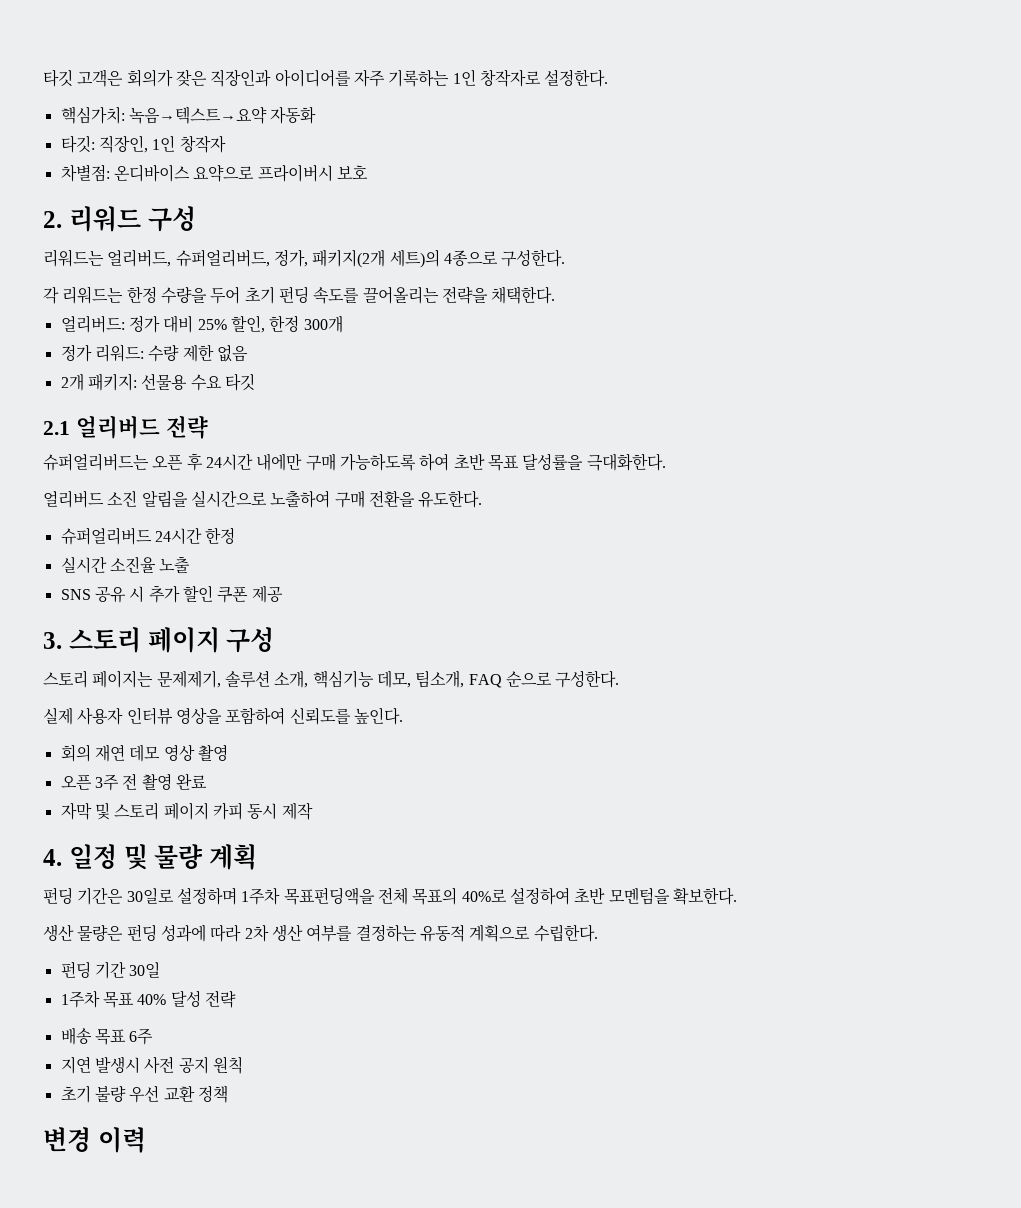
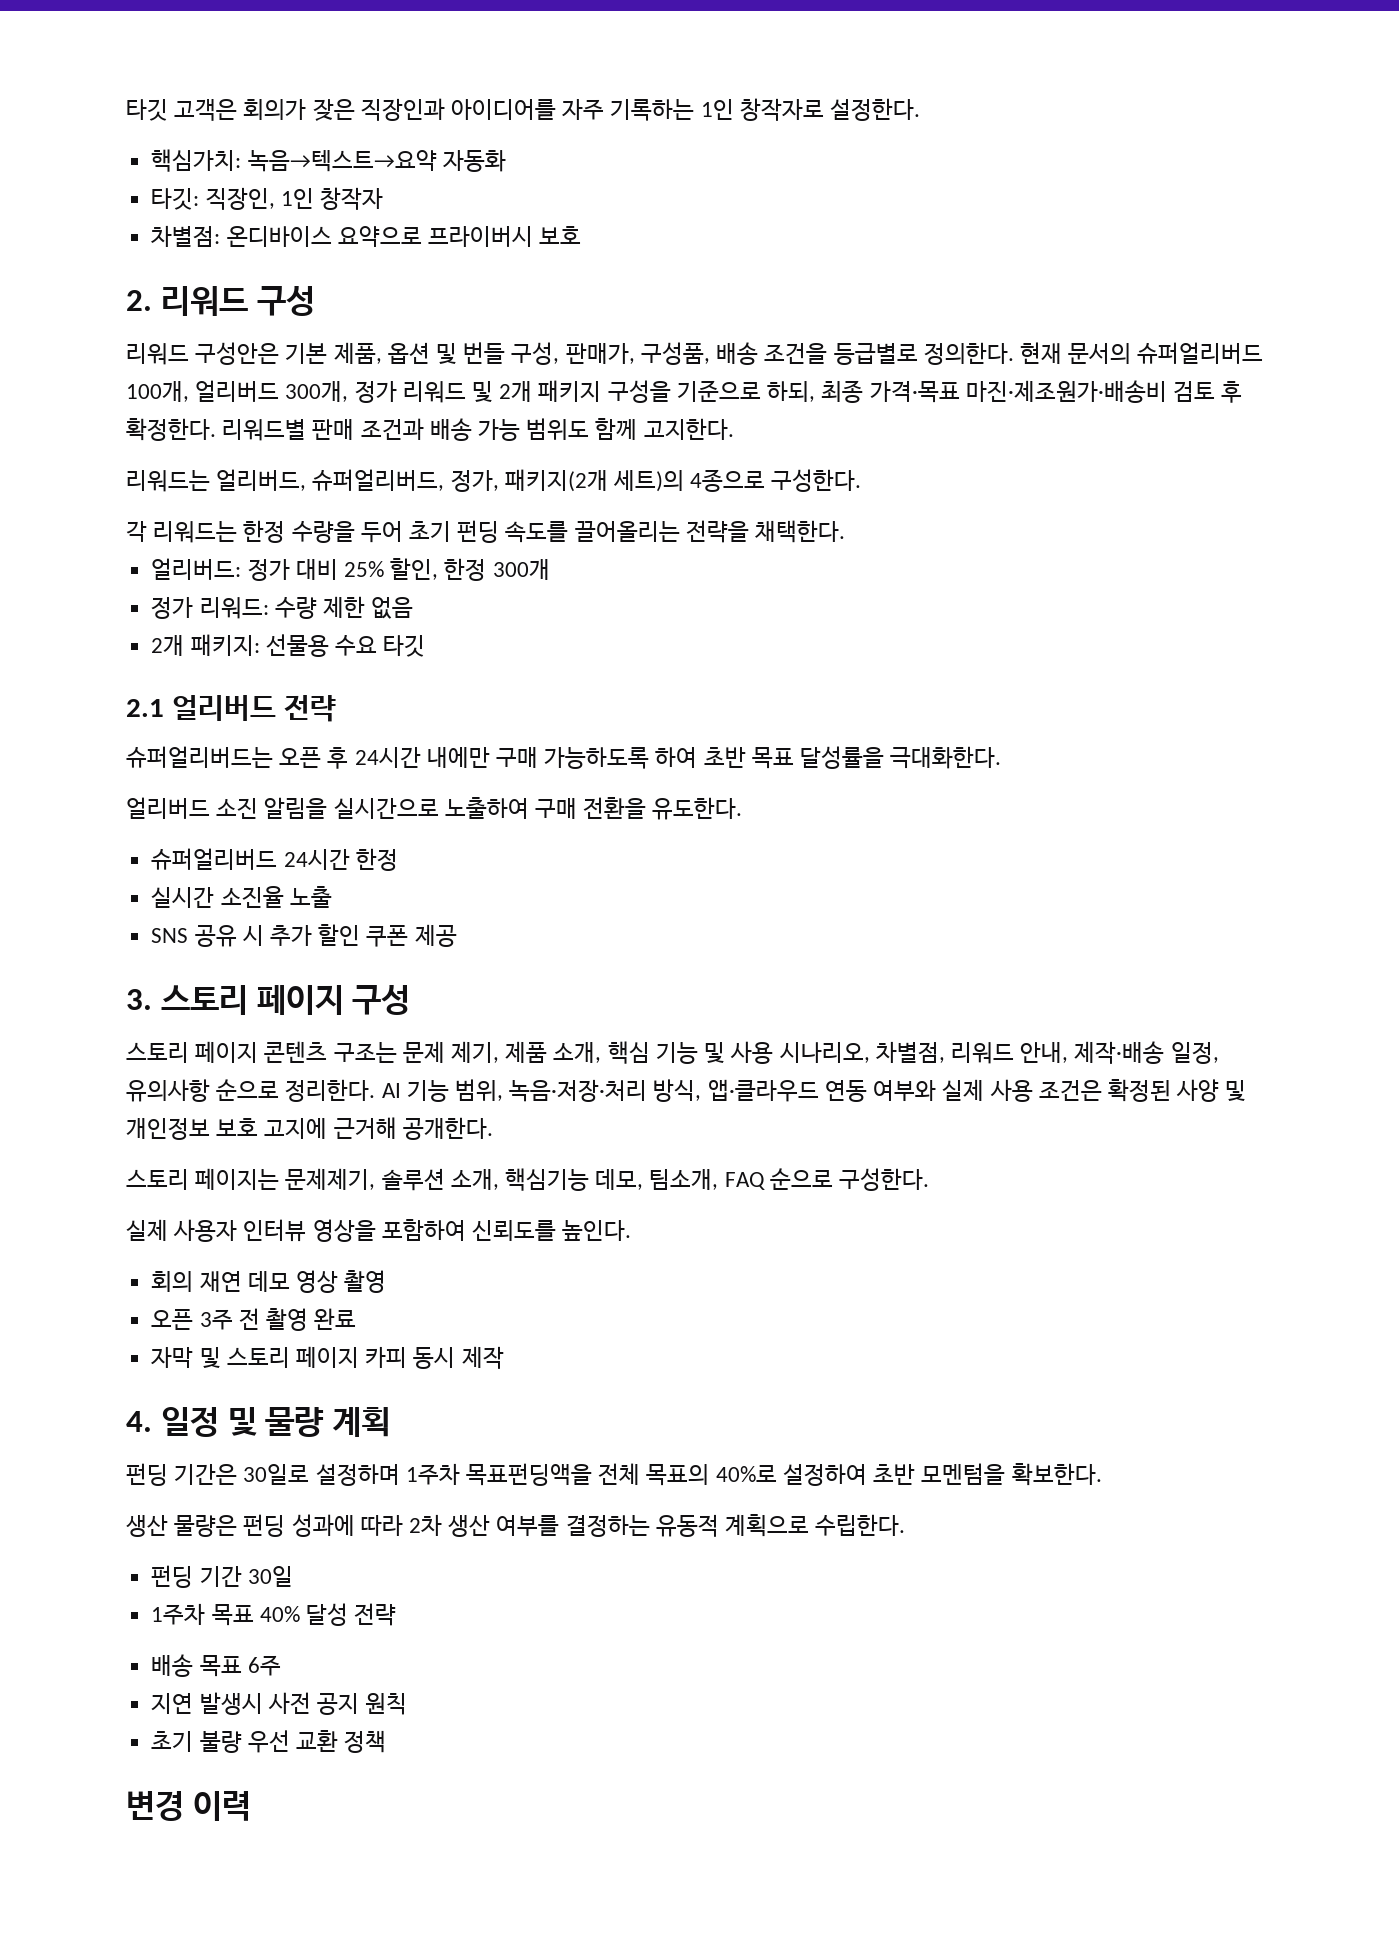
+ 리워드 구성안은 기본 제품, 옵션 및 번들 구성, 판매가, 구성품, 배송 조건을 등급별로 정의한다. 현재 문서의 슈퍼얼리버드 100개, 얼리버드 300개, 정가 리워드 및 2개 패키지 구성을 기준으로 하되, 최종 가격·목표 마진·제조원가·배송비 검토 후 확정한다. 리워드별 판매 조건과 배송 가능 범위도 함께 고지한다.
+ 스토리 페이지 콘텐츠 구조는 문제 제기, 제품 소개, 핵심 기능 및 사용 시나리오, 차별점, 리워드 안내, 제작·배송 일정, 유의사항 순으로 정리한다. AI 기능 범위, 녹음·저장·처리 방식, 앱·클라우드 연동 여부와 실제 사용 조건은 확정된 사양 및 개인정보 보호 고지에 근거해 공개한다.

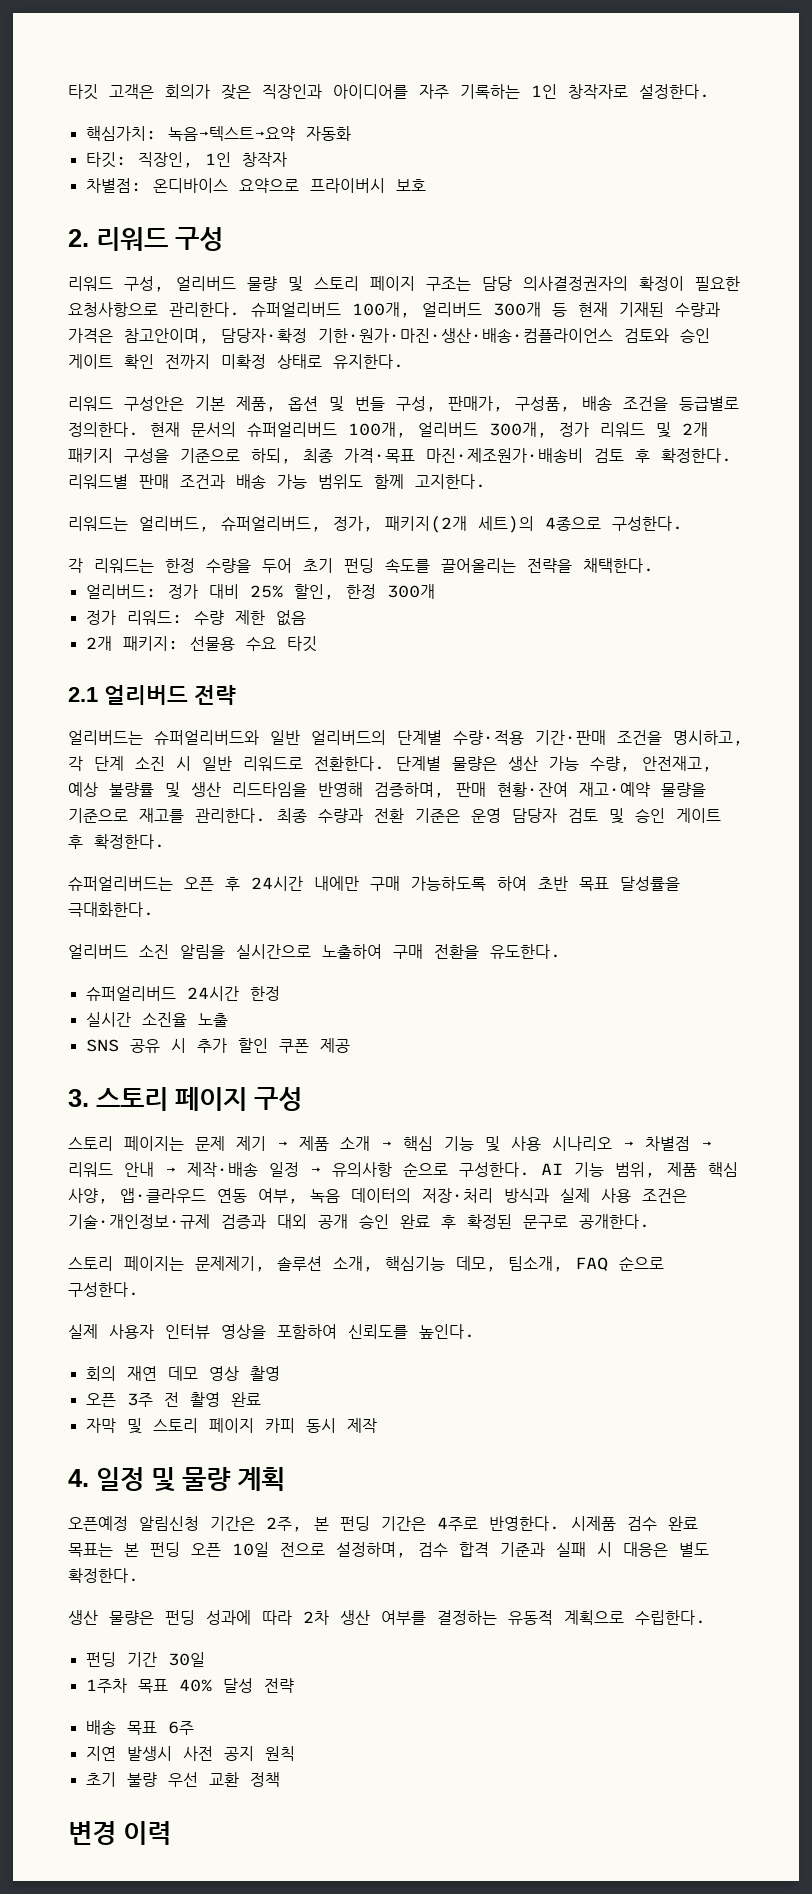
+ 리워드 구성, 얼리버드 물량 및 스토리 페이지 구조는 담당 의사결정권자의 확정이 필요한 요청사항으로 관리한다. 슈퍼얼리버드 100개, 얼리버드 300개 등 현재 기재된 수량과 가격은 참고안이며, 담당자·확정 기한·원가·마진·생산·배송·컴플라이언스 검토와 승인 게이트 확인 전까지 미확정 상태로 유지한다.
+ 얼리버드는 슈퍼얼리버드와 일반 얼리버드의 단계별 수량·적용 기간·판매 조건을 명시하고, 각 단계 소진 시 일반 리워드로 전환한다. 단계별 물량은 생산 가능 수량, 안전재고, 예상 불량률 및 생산 리드타임을 반영해 검증하며, 판매 현황·잔여 재고·예약 물량을 기준으로 재고를 관리한다. 최종 수량과 전환 기준은 운영 담당자 검토 및 승인 게이트 후 확정한다.
- 스토리 페이지 콘텐츠 구조는 문제 제기, 제품 소개, 핵심 기능 및 사용 시나리오, 차별점, 리워드 안내, 제작·배송 일정, 유의사항 순으로 정리한다.
+ 스토리 페이지는 문제 제기 → 제품 소개 → 핵심 기능 및 사용 시나리오 → 차별점 → 리워드 안내 → 제작·배송 일정 → 유의사항 순으로 구성한다.
- AI 기능 범위, 녹음·저장·처리 방식, 앱·클라우드 연동 여부와 실제 사용 조건은 확정된 사양 및 개인정보 보호 고지에 근거해 공개한다.
+ AI 기능 범위, 제품 핵심 사양, 앱·클라우드 연동 여부, 녹음 데이터의 저장·처리 방식과 실제 사용 조건은 기술·개인정보·규제 검증과 대외 공개 승인 완료 후 확정된 문구로 공개한다.
- 펀딩 기간은 30일로 설정하며 1주차 목표펀딩액을 전체 목표의 40%로 설정하여 초반 모멘텀을 확보한다.
+ 오픈예정 알림신청 기간은 2주, 본 펀딩 기간은 4주로 반영한다. 시제품 검수 완료 목표는 본 펀딩 오픈 10일 전으로 설정하며, 검수 합격 기준과 실패 시 대응은 별도 확정한다.

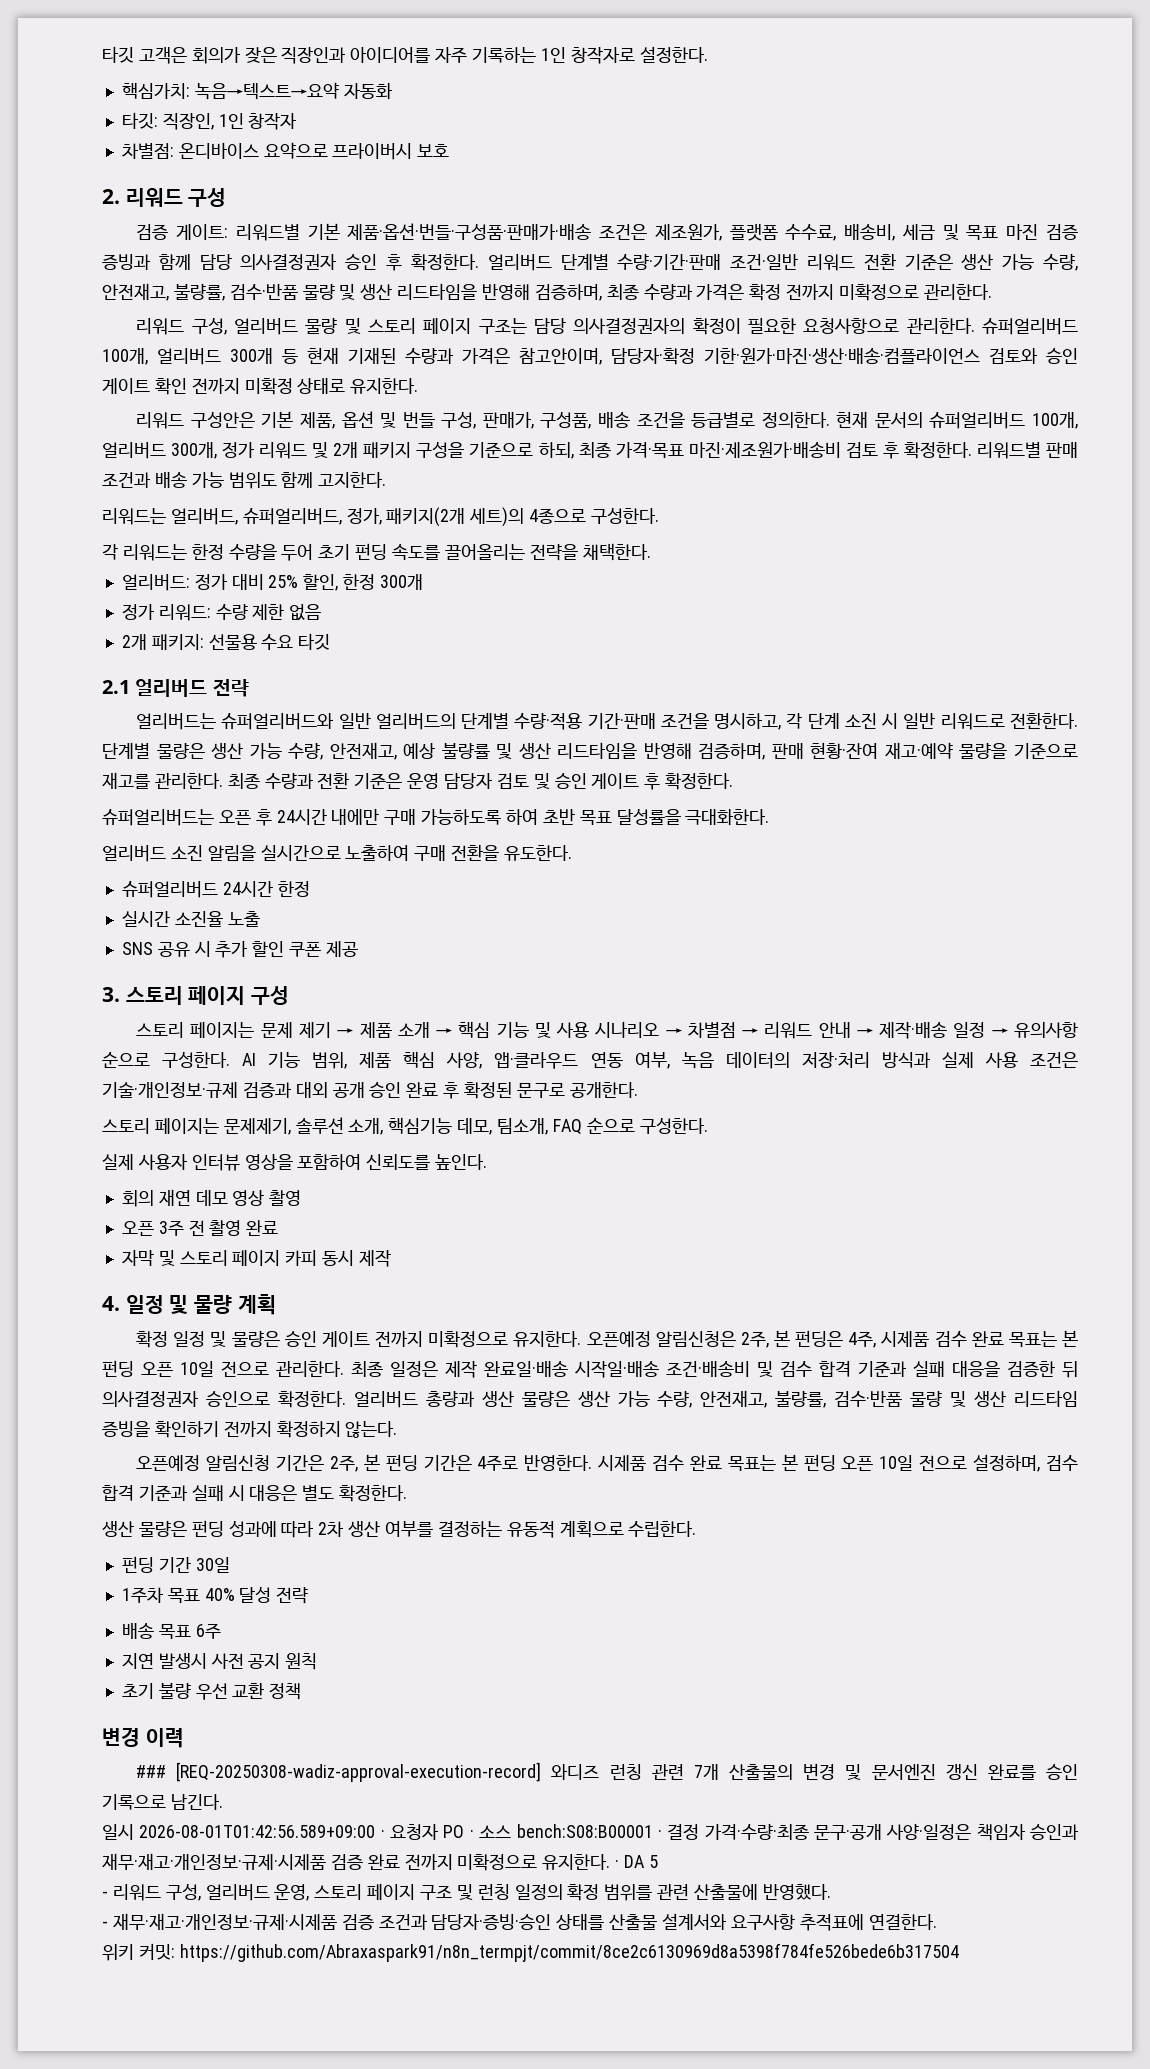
+ 검증 게이트: 리워드별 기본 제품·옵션·번들·구성품·판매가·배송 조건은 제조원가, 플랫폼 수수료, 배송비, 세금 및 목표 마진 검증 증빙과 함께 담당 의사결정권자 승인 후 확정한다. 얼리버드 단계별 수량·기간·판매 조건·일반 리워드 전환 기준은 생산 가능 수량, 안전재고, 불량률, 검수·반품 물량 및 생산 리드타임을 반영해 검증하며, 최종 수량과 가격은 확정 전까지 미확정으로 관리한다.
+ 확정 일정 및 물량은 승인 게이트 전까지 미확정으로 유지한다. 오픈예정 알림신청은 2주, 본 펀딩은 4주, 시제품 검수 완료 목표는 본 펀딩 오픈 10일 전으로 관리한다. 최종 일정은 제작 완료일·배송 시작일·배송 조건·배송비 및 검수 합격 기준과 실패 대응을 검증한 뒤 의사결정권자 승인으로 확정한다. 얼리버드 총량과 생산 물량은 생산 가능 수량, 안전재고, 불량률, 검수·반품 물량 및 생산 리드타임 증빙을 확인하기 전까지 확정하지 않는다.
+ ### [REQ-20250308-wadiz-approval-execution-record] 와디즈 런칭 관련 7개 산출물의 변경 및 문서엔진 갱신 완료를 승인 기록으로 남긴다.
+ 일시 2026-08-01T01:42:56.589+09:00 · 요청자 PO · 소스 bench:S08:B00001 · 결정 가격·수량·최종 문구·공개 사양·일정은 책임자 승인과 재무·재고·개인정보·규제·시제품 검증 완료 전까지 미확정으로 유지한다. · DA 5
+ - 리워드 구성, 얼리버드 운영, 스토리 페이지 구조 및 런칭 일정의 확정 범위를 관련 산출물에 반영했다.
+ - 재무·재고·개인정보·규제·시제품 검증 조건과 담당자·증빙·승인 상태를 산출물 설계서와 요구사항 추적표에 연결한다.
+ 위키 커밋: https://github.com/Abraxaspark91/n8n_termpjt/commit/8ce2c6130969d8a5398f784fe526bede6b317504

